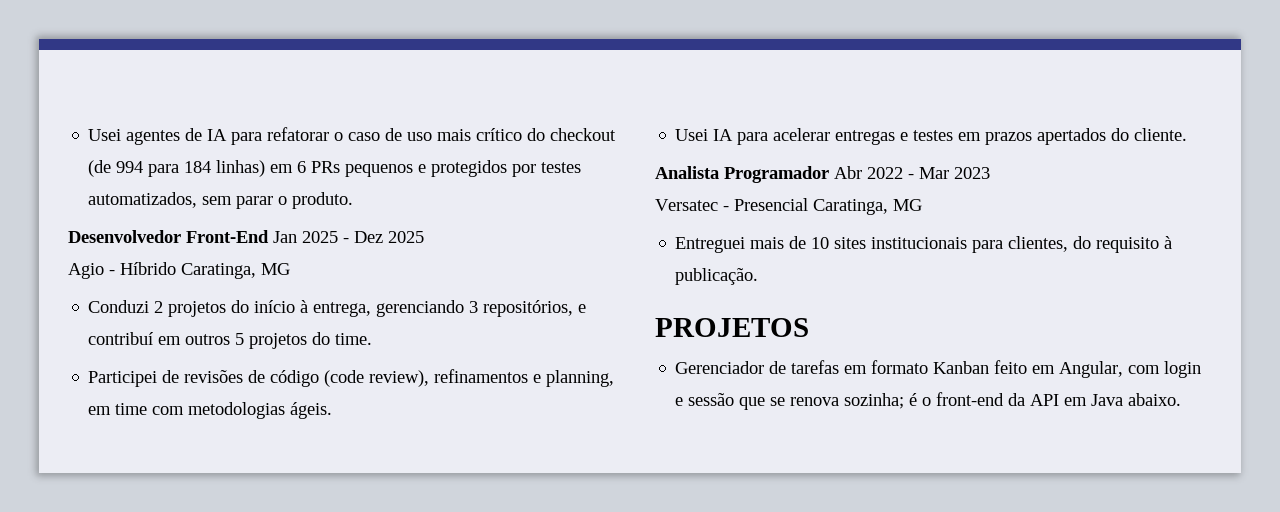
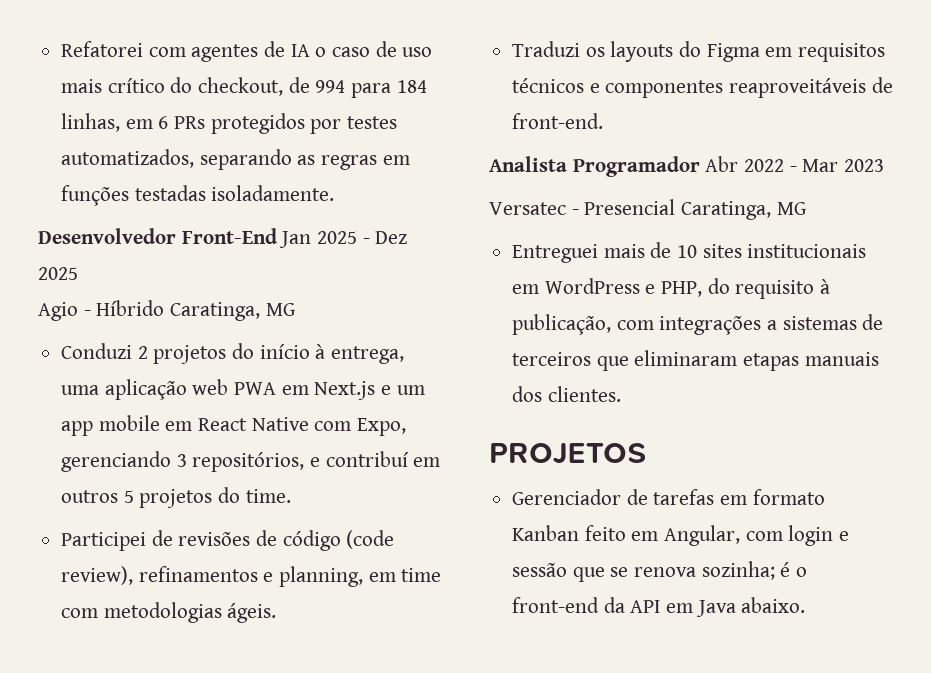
- Usei agentes de IA para refatorar o caso de uso mais crítico do checkout (de 994 para 184 linhas) em 6 PRs pequenos e protegidos por testes automatizados, sem parar o produto.
+ Refatorei com agentes de IA o caso de uso mais crítico do checkout, de 994 para 184 linhas, em 6 PRs protegidos por testes automatizados, separando as regras em funções testadas isoladamente.
- Conduzi 2 projetos do início à entrega, gerenciando 3 repositórios, e contribuí em outros 5 projetos do time.
+ Conduzi 2 projetos do início à entrega, uma aplicação web PWA em Next.js e um app mobile em React Native com Expo, gerenciando 3 repositórios, e contribuí em outros 5 projetos do time.
- Usei IA para acelerar entregas e testes em prazos apertados do cliente.
+ Traduzi os layouts do Figma em requisitos técnicos e componentes reaproveitáveis de front-end.
- Entreguei mais de 10 sites institucionais para clientes, do requisito à publicação.
+ Entreguei mais de 10 sites institucionais em WordPress e PHP, do requisito à publicação, com integrações a sistemas de terceiros que eliminaram etapas manuais dos clientes.

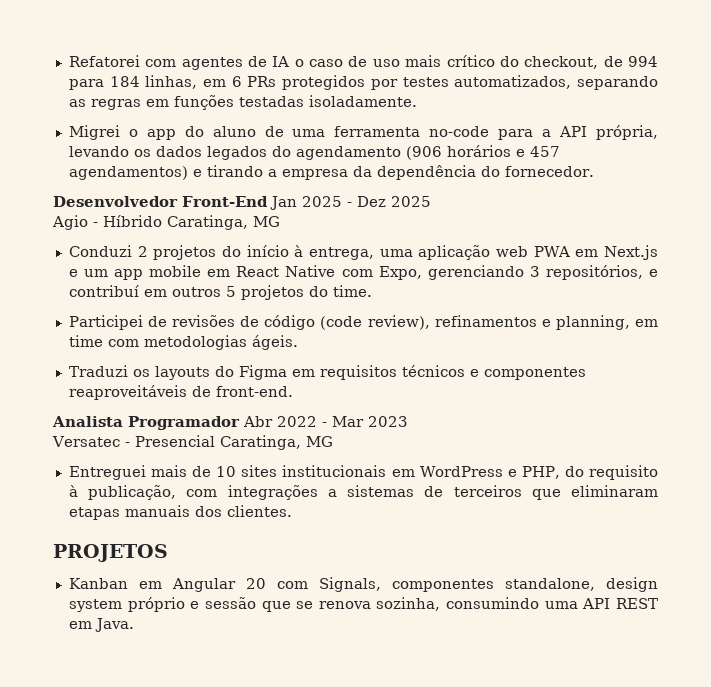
+ Migrei o app do aluno de uma ferramenta no-code para a API própria, levando os dados legados do agendamento (906 horários e 457 agendamentos) e tirando a empresa da dependência do fornecedor.
- Gerenciador de tarefas em formato Kanban feito em Angular, com login e sessão que se renova sozinha; é o front-end da API em Java abaixo.
+ Kanban em Angular 20 com Signals, componentes standalone, design system próprio e sessão que se renova sozinha, consumindo uma API REST em Java.

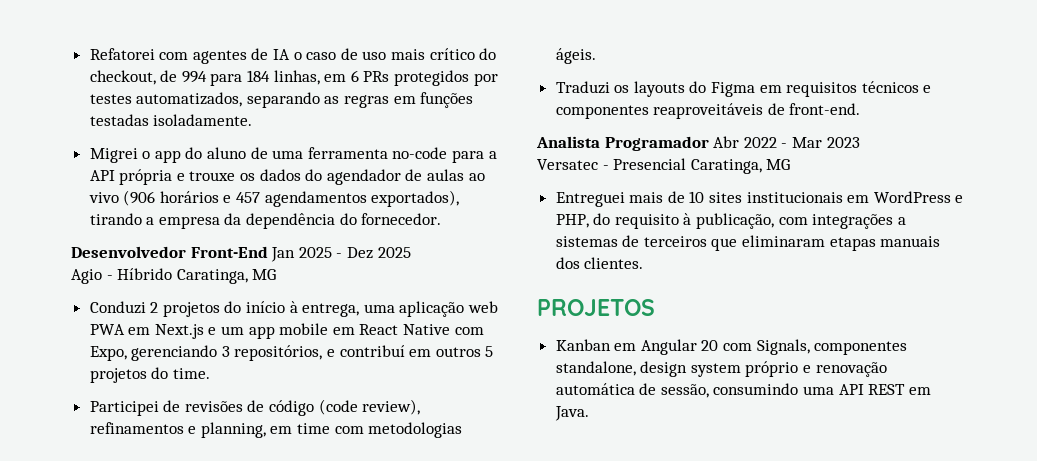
- Migrei o app do aluno de uma ferramenta no-code para a API própria, levando os dados legados do agendamento (906 horários e 457 agendamentos) e tirando a empresa da dependência do fornecedor.
+ Migrei o app do aluno de uma ferramenta no-code para a API própria e trouxe os dados do agendador de aulas ao vivo (906 horários e 457 agendamentos exportados), tirando a empresa da dependência do fornecedor.
- Kanban em Angular 20 com Signals, componentes standalone, design system próprio e sessão que se renova sozinha, consumindo uma API REST em Java.
+ Kanban em Angular 20 com Signals, componentes standalone, design system próprio e renovação automática de sessão, consumindo uma API REST em Java.

